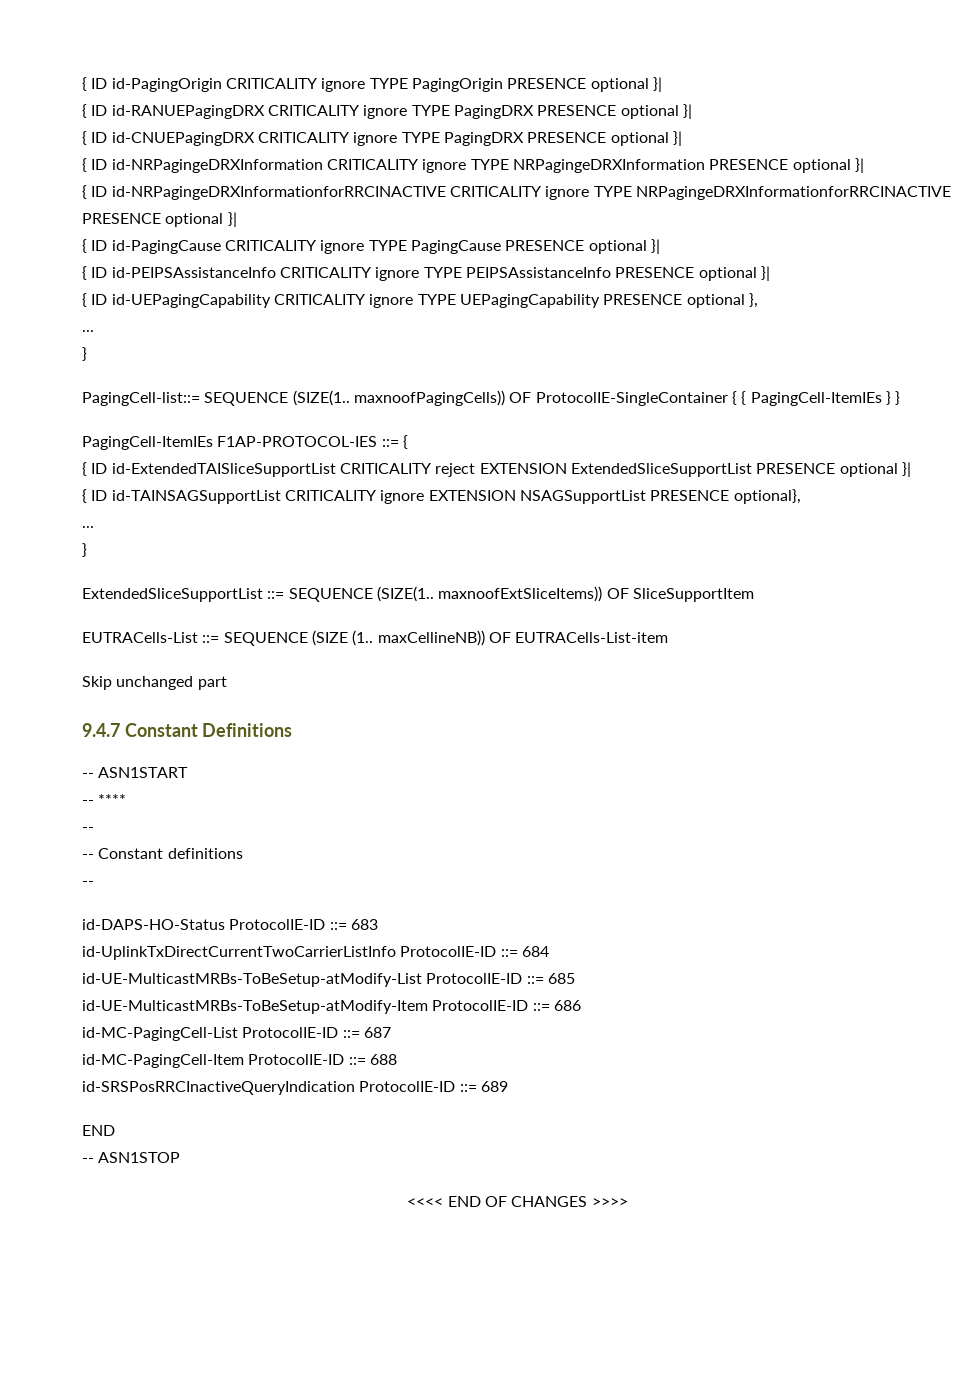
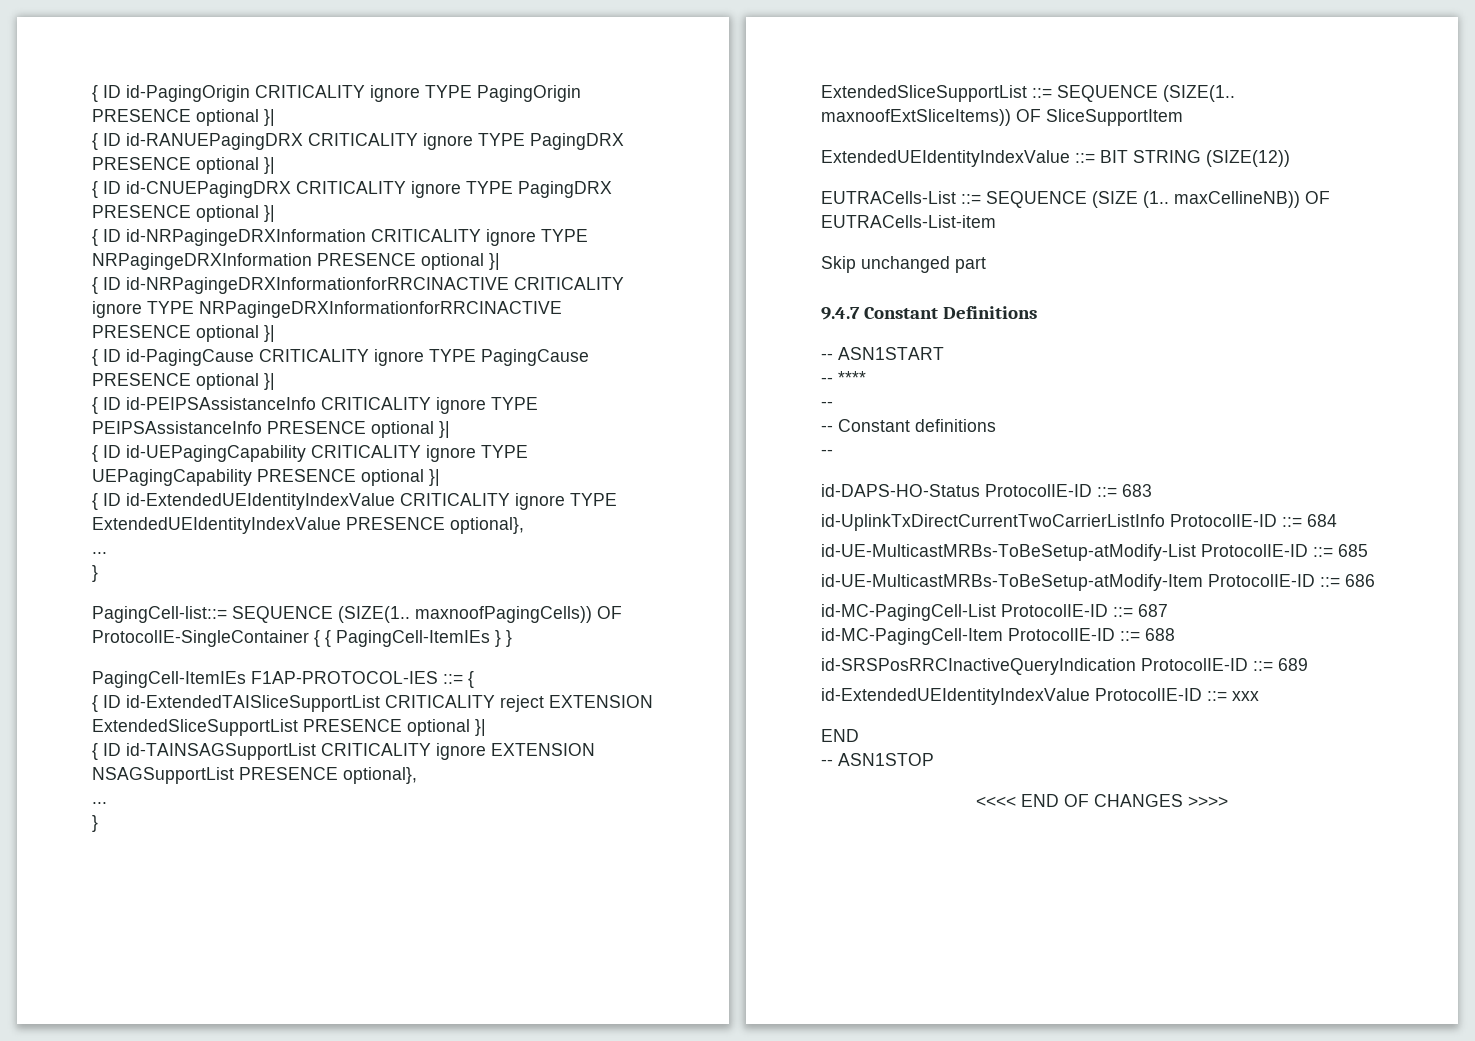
- { ID id-UEPagingCapability CRITICALITY ignore TYPE UEPagingCapability PRESENCE optional },
+ { ID id-UEPagingCapability CRITICALITY ignore TYPE UEPagingCapability PRESENCE optional }|
+ { ID id-ExtendedUEIdentityIndexValue CRITICALITY ignore TYPE ExtendedUEIdentityIndexValue PRESENCE optional},
+ ExtendedUEIdentityIndexValue ::= BIT STRING (SIZE(12))
+ id-ExtendedUEIdentityIndexValue ProtocolIE-ID ::= xxx

